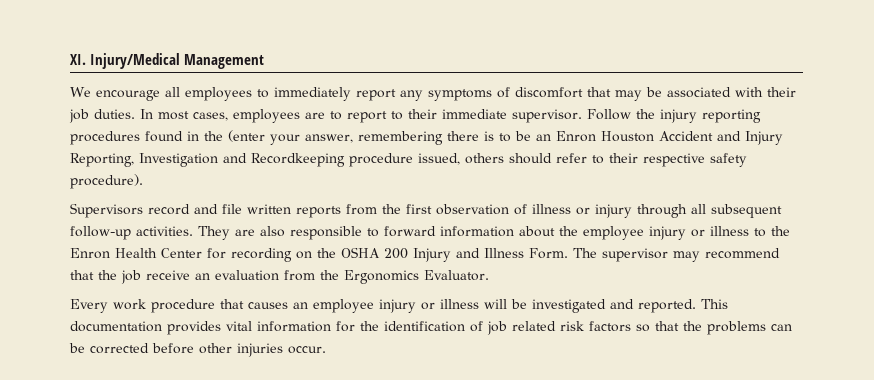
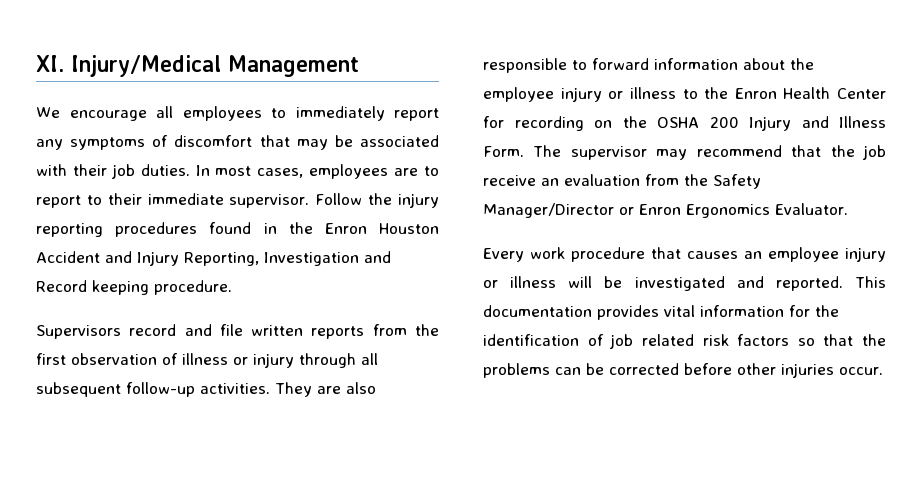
- Follow the injury reporting procedures found in the (enter your answer, remembering there is to be an Enron Houston Accident and Injury Reporting, Investigation and Recordkeeping procedure issued, others should refer to their respective safety procedure).
+ Follow the injury reporting procedures found in the Enron Houston Accident and Injury Reporting, Investigation and Record keeping procedure.
- The supervisor may recommend that the job receive an evaluation from the Ergonomics Evaluator.
+ The supervisor may recommend that the job receive an evaluation from the Safety Manager/Director or Enron Ergonomics Evaluator.

